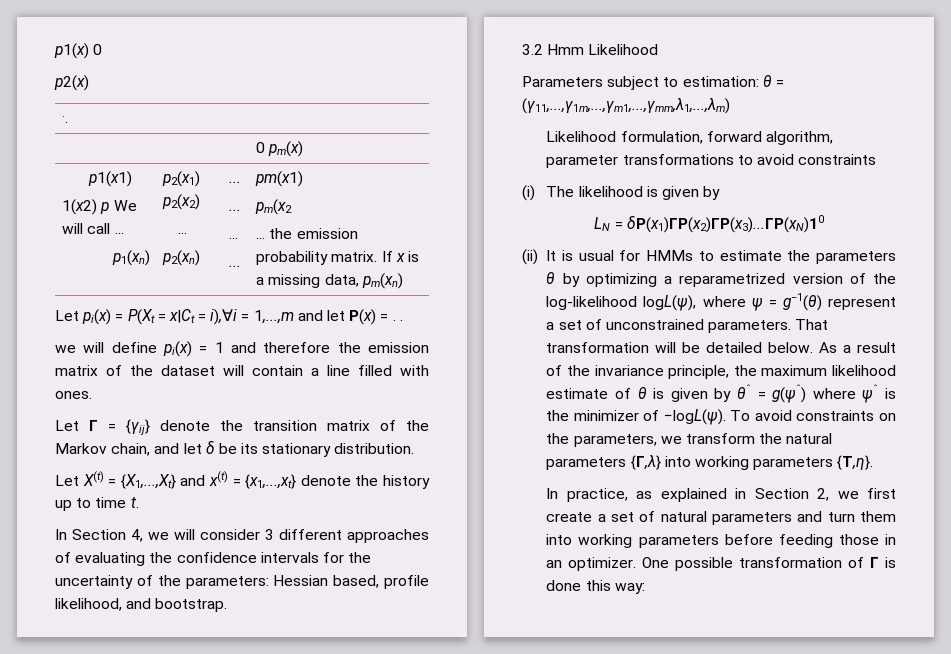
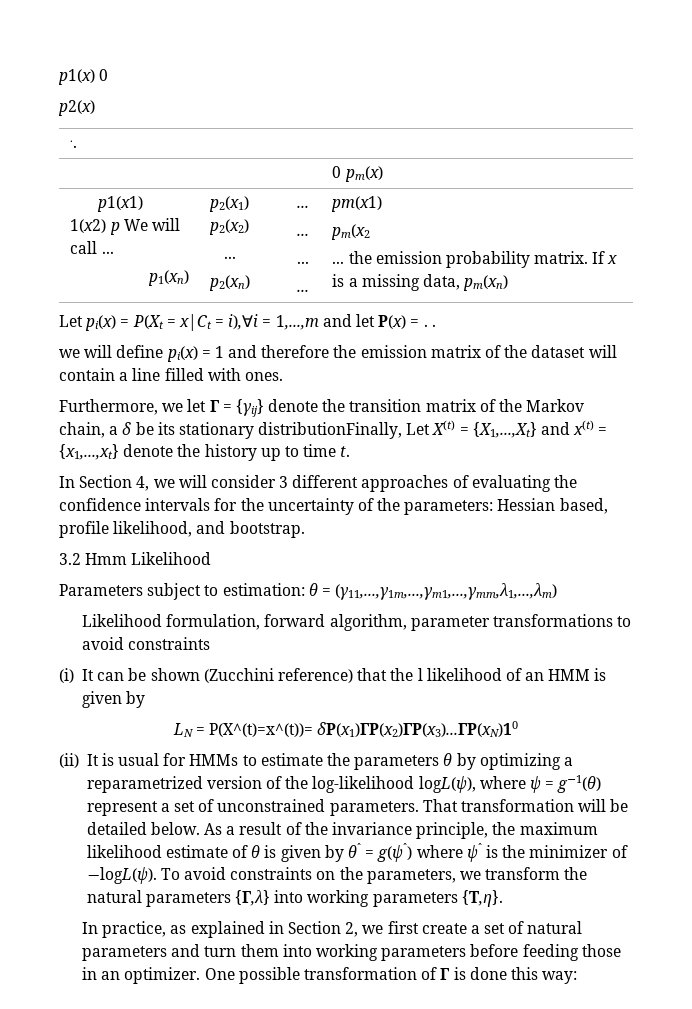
- Let Γ = {γij} denote the transition matrix of the Markov chain, and let δ be its stationary distribution.
- Let X(t) = {X1,...,Xt} and x(t) = {x1,...,xt} denote the history up to time t.
+ Furthermore, we let Γ = {γij} denote the transition matrix of the Markov chain, a δ be its stationary distributionFinally, Let X(t) = {X1,...,Xt} and x(t) = {x1,...,xt} denote the history up to time t.
- (i) The likelihood is given by
+ (i) It can be shown (Zucchini reference) that the l likelihood of an HMM is given by
- LN = δP(x1)ΓP(x2)ΓP(x3)...ΓP(xN)10
+ LN = P(X^(t)=x^(t))= δP(x1)ΓP(x2)ΓP(x3)...ΓP(xN)10

